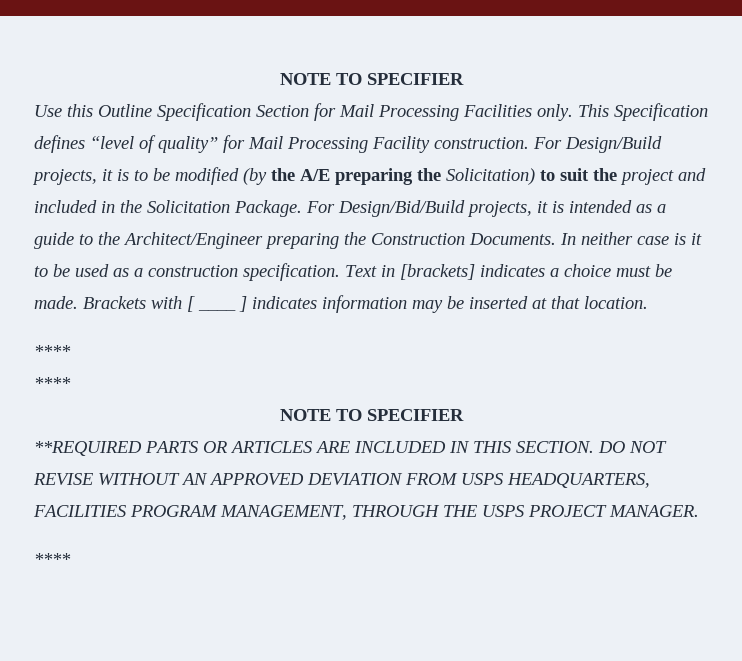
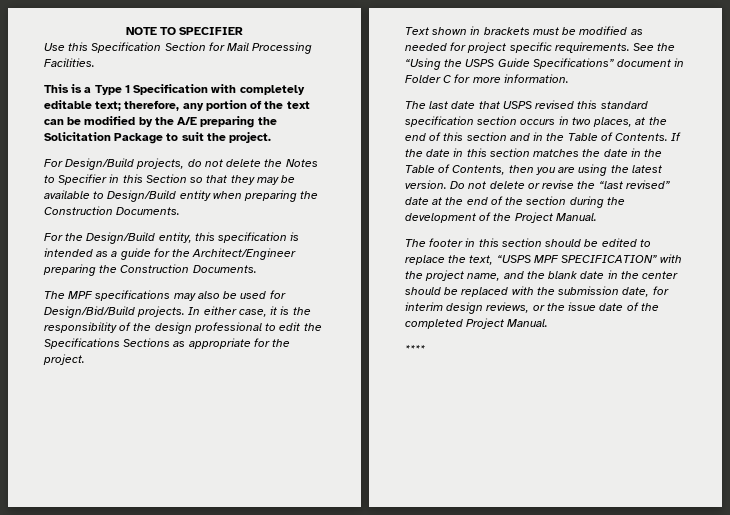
- Use this Outline Specification Section for Mail Processing Facilities only. This Specification defines “level of quality” for Mail Processing Facility construction. For Design/Build projects, it is to be modified (by the A/E preparing the Solicitation) to suit the project and included in the Solicitation Package. For Design/Bid/Build projects, it is intended as a guide to the Architect/Engineer preparing the Construction Documents. In neither case is it to be used as a construction specification. Text in [brackets] indicates a choice must be made. Brackets with [ ____ ] indicates information may be inserted at that location.
- ****
- ****
- NOTE TO SPECIFIER
- **REQUIRED PARTS OR ARTICLES ARE INCLUDED IN THIS SECTION. DO NOT REVISE WITHOUT AN APPROVED DEVIATION FROM USPS HEADQUARTERS, FACILITIES PROGRAM MANAGEMENT, THROUGH THE USPS PROJECT MANAGER.
+ Use this Specification Section for Mail Processing Facilities.
+ This is a Type 1 Specification with completely editable text; therefore, any portion of the text can be modified by the A/E preparing the Solicitation Package to suit the project.
+ For Design/Build projects, do not delete the Notes to Specifier in this Section so that they may be available to Design/Build entity when preparing the Construction Documents.
+ For the Design/Build entity, this specification is intended as a guide for the Architect/Engineer preparing the Construction Documents.
+ The MPF specifications may also be used for Design/Bid/Build projects. In either case, it is the responsibility of the design professional to edit the Specifications Sections as appropriate for the project.
+ Text shown in brackets must be modified as needed for project specific requirements. See the “Using the USPS Guide Specifications” document in Folder C for more information.
+ The last date that USPS revised this standard specification section occurs in two places, at the end of this section and in the Table of Contents. If the date in this section matches the date in the Table of Contents, then you are using the latest version. Do not delete or revise the “last revised” date at the end of the section during the development of the Project Manual.
+ The footer in this section should be edited to replace the text, “USPS MPF SPECIFICATION” with the project name, and the blank date in the center should be replaced with the submission date, for interim design reviews, or the issue date of the completed Project Manual.

